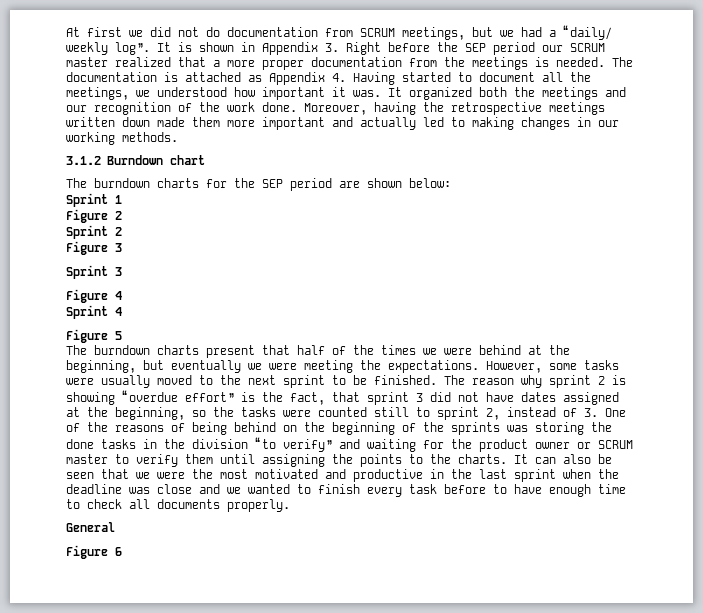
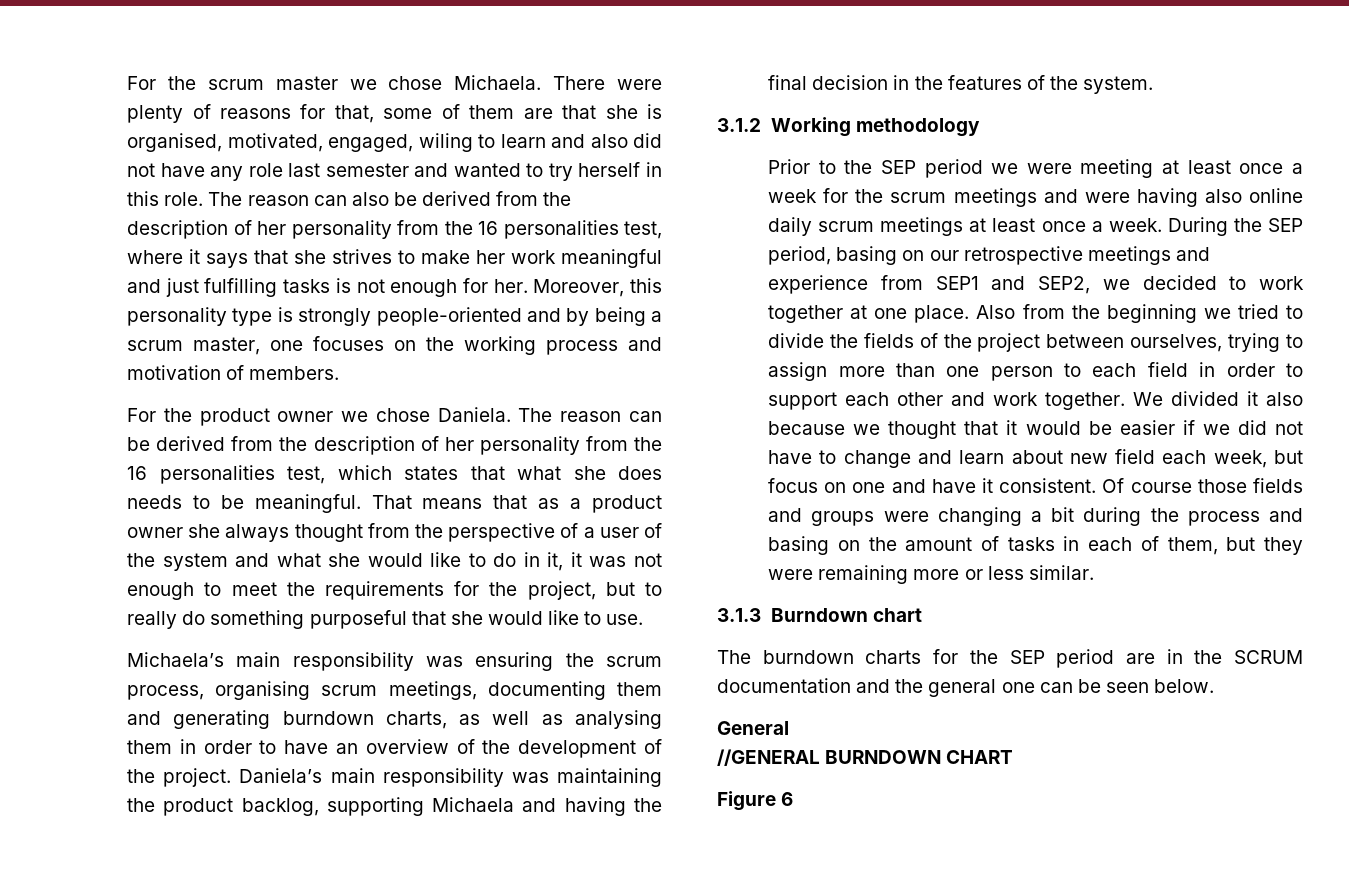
- At first we did not do documentation from SCRUM meetings, but we had a “daily/ weekly log”. It is shown in Appendix 3. Right before the SEP period our SCRUM master realized that a more proper documentation from the meetings is needed. The documentation is attached as Appendix 4. Having started to document all the meetings, we understood how important it was. It organized both the meetings and our recognition of the work done. Moreover, having the retrospective meetings written down made them more important and actually led to making changes in our working methods.
- 3.1.2 Burndown chart
+ For the scrum master we chose Michaela. There were plenty of reasons for that, some of them are that she is organised, motivated, engaged, wiling to learn and also did not have any role last semester and wanted to try herself in this role. The reason can also be derived from the description of her personality from the 16 personalities test, where it says that she strives to make her work meaningful and just fulfilling tasks is not enough for her. Moreover, this personality type is strongly people-oriented and by being a scrum master, one focuses on the working process and motivation of members.
+ For the product owner we chose Daniela. The reason can be derived from the description of her personality from the 16 personalities test, which states that what she does needs to be meaningful. That means that as a product owner she always thought from the perspective of a user of the system and what she would like to do in it, it was not enough to meet the requirements for the project, but to really do something purposeful that she would like to use.
+ Michaela’s main responsibility was ensuring the scrum process, organising scrum meetings, documenting them and generating burndown charts, as well as analysing them in order to have an overview of the development of the project. Daniela’s main responsibility was maintaining the product backlog, supporting Michaela and having the final decision in the features of the system.
+ 3.1.2 Working methodology
+ Prior to the SEP period we were meeting at least once a week for the scrum meetings and were having also online daily scrum meetings at least once a week. During the SEP period, basing on our retrospective meetings and experience from SEP1 and SEP2, we decided to work together at one place. Also from the beginning we tried to divide the fields of the project between ourselves, trying to assign more than one person to each field in order to support each other and work together. We divided it also because we thought that it would be easier if we did not have to change and learn about new field each week, but focus on one and have it consistent. Of course those fields and groups were changing a bit during the process and basing on the amount of tasks in each of them, but they were remaining more or less similar.
+ 3.1.3 Burndown chart
- The burndown charts for the SEP period are shown below:
- Sprint 1
- Figure 2
- Sprint 2
- Figure 3
- Sprint 3
- Figure 4
- Sprint 4
- Figure 5
- The burndown charts present that half of the times we were behind at the beginning, but eventually we were meeting the expectations. However, some tasks were usually moved to the next sprint to be finished. The reason why sprint 2 is showing “overdue effort” is the fact, that sprint 3 did not have dates assigned at the beginning, so the tasks were counted still to sprint 2, instead of 3. One of the reasons of being behind on the beginning of the sprints was storing the done tasks in the division “to verify” and waiting for the product owner or SCRUM master to verify them until assigning the points to the charts. It can also be seen that we were the most motivated and productive in the last sprint when the deadline was close and we wanted to finish every task before to have enough time to check all documents properly.
+ The burndown charts for the SEP period are in the SCRUM documentation and the general one can be seen below.
  General
+ //GENERAL BURNDOWN CHART

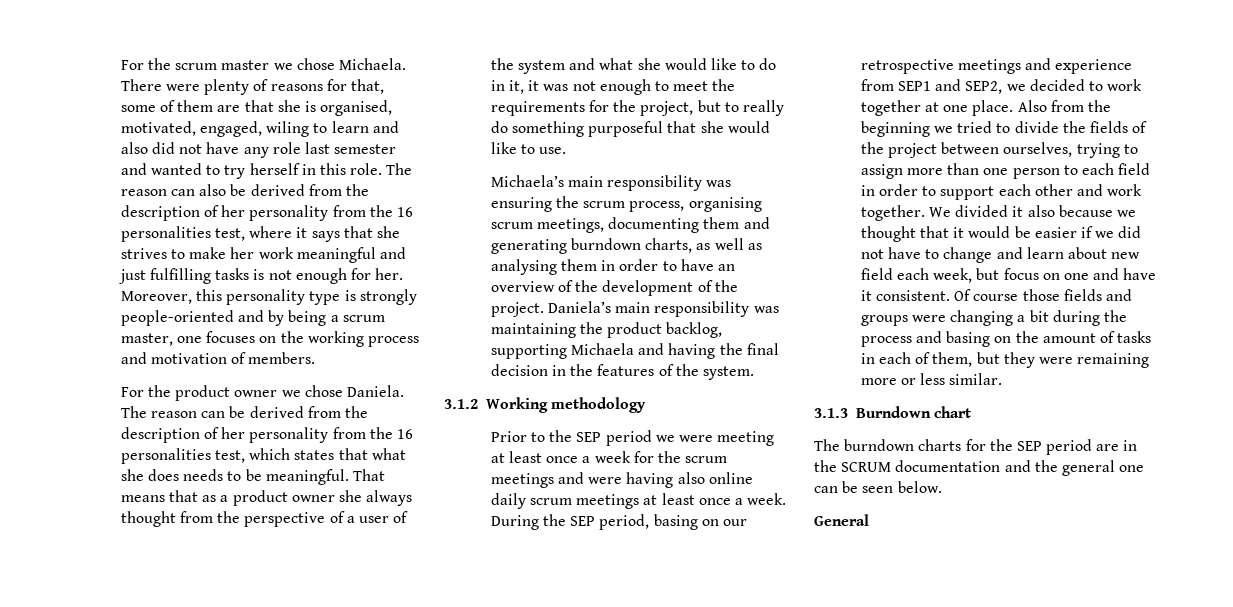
- //GENERAL BURNDOWN CHART
- Figure 6

